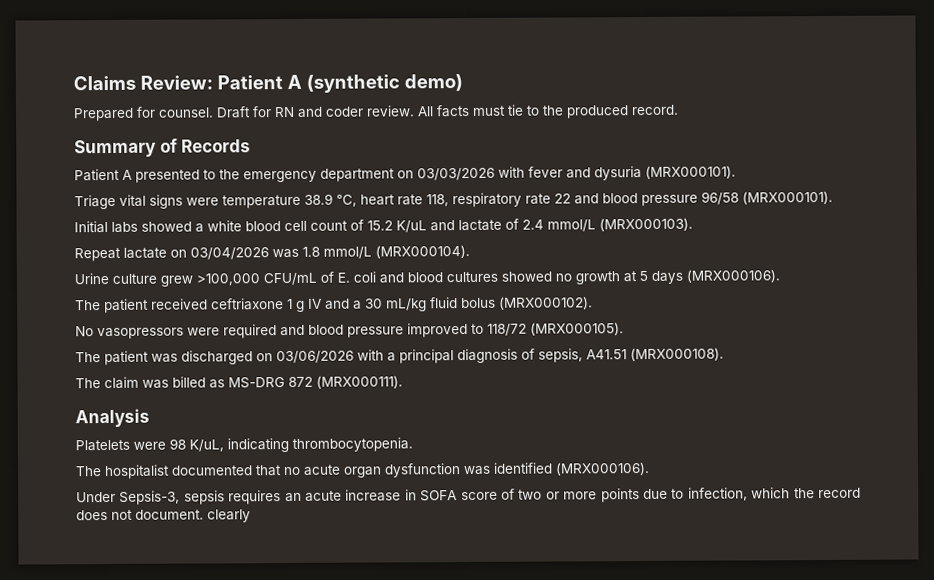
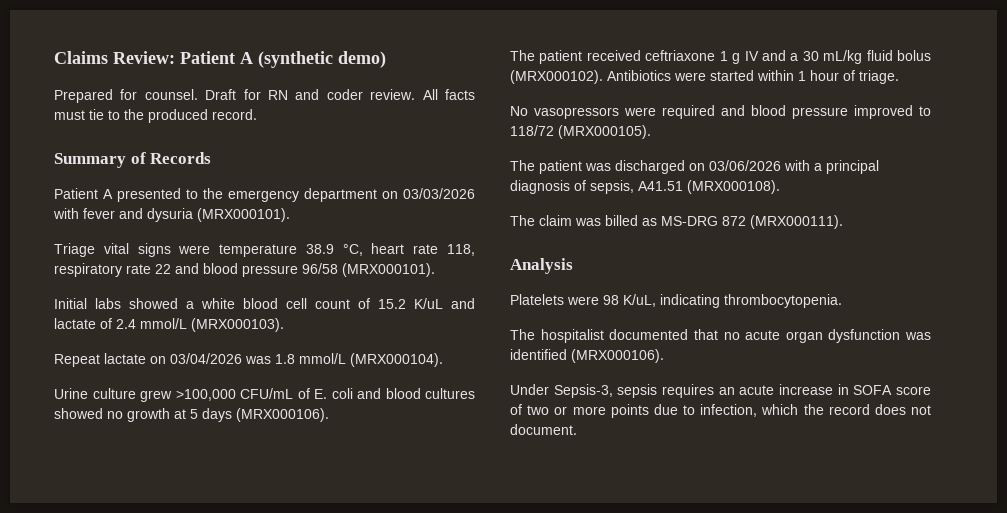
+ Antibiotics were started within 1 hour of triage.
- Under Sepsis-3, sepsis requires an acute increase in SOFA score of two or more points due to infection, which the record does not document. clearly
+ Under Sepsis-3, sepsis requires an acute increase in SOFA score of two or more points due to infection, which the record does not document.

